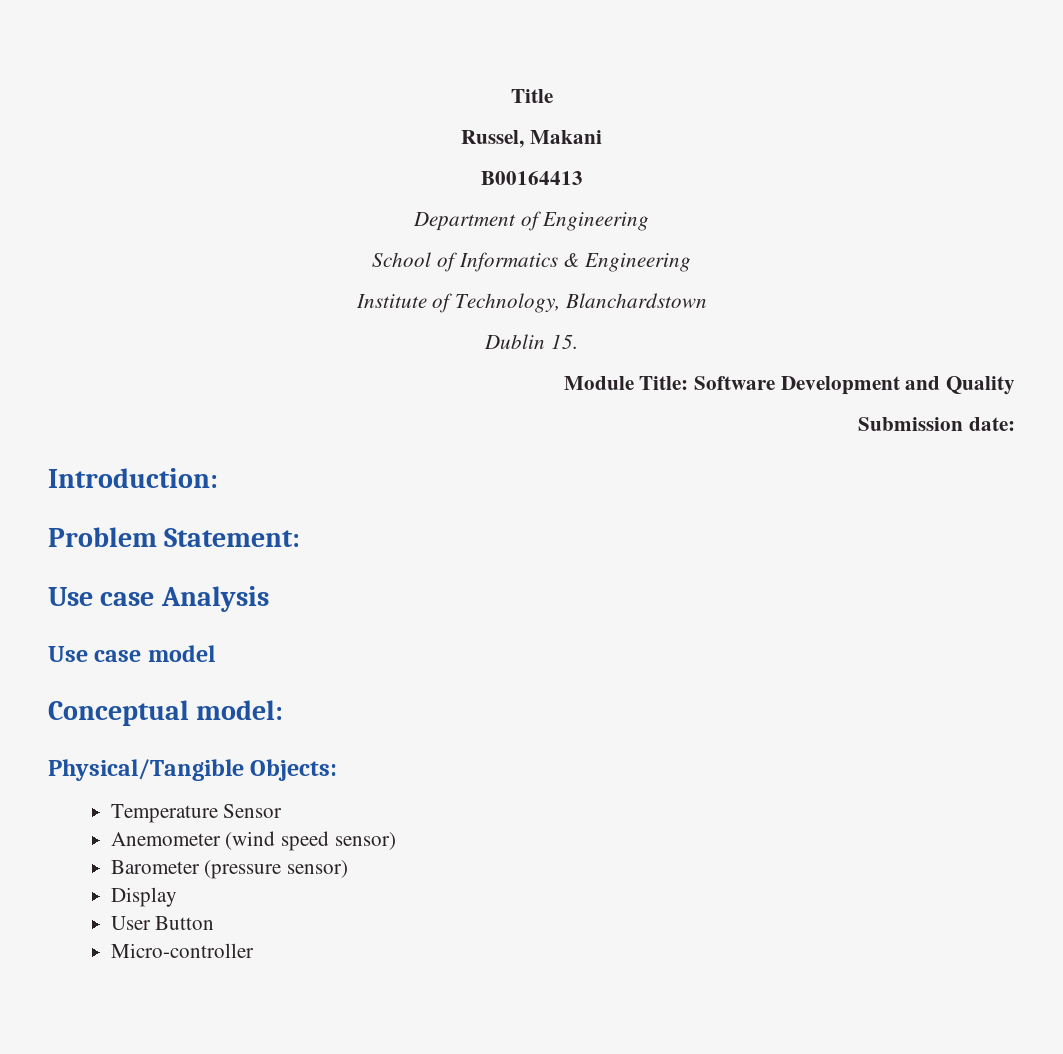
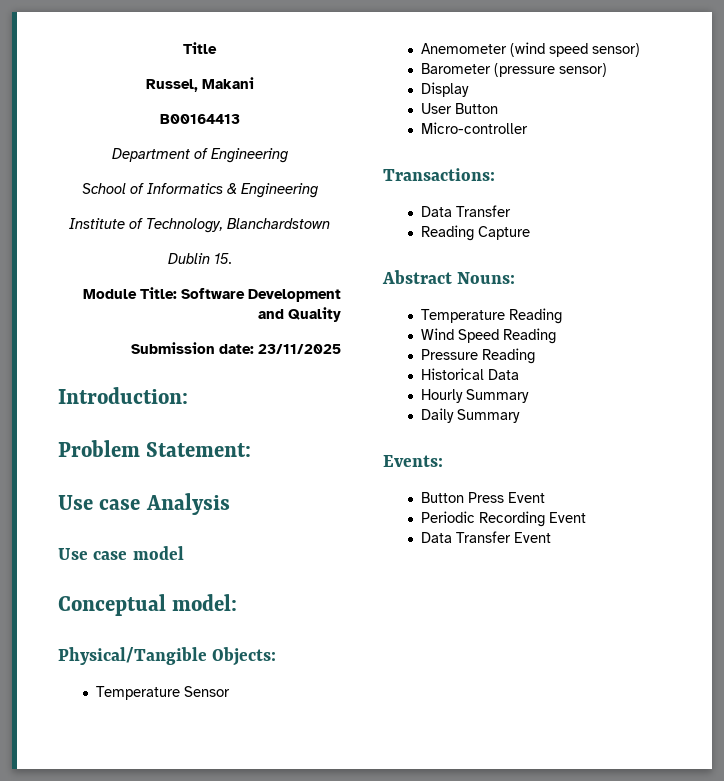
- Submission date:
+ Submission date: 23/11/2025
+ Transactions:
+ Data Transfer
+ Reading Capture
+ Abstract Nouns:
+ Temperature Reading
+ Wind Speed Reading
+ Pressure Reading
+ Historical Data
+ Hourly Summary
+ Daily Summary
+ Events:
+ Button Press Event
+ Periodic Recording Event
+ Data Transfer Event

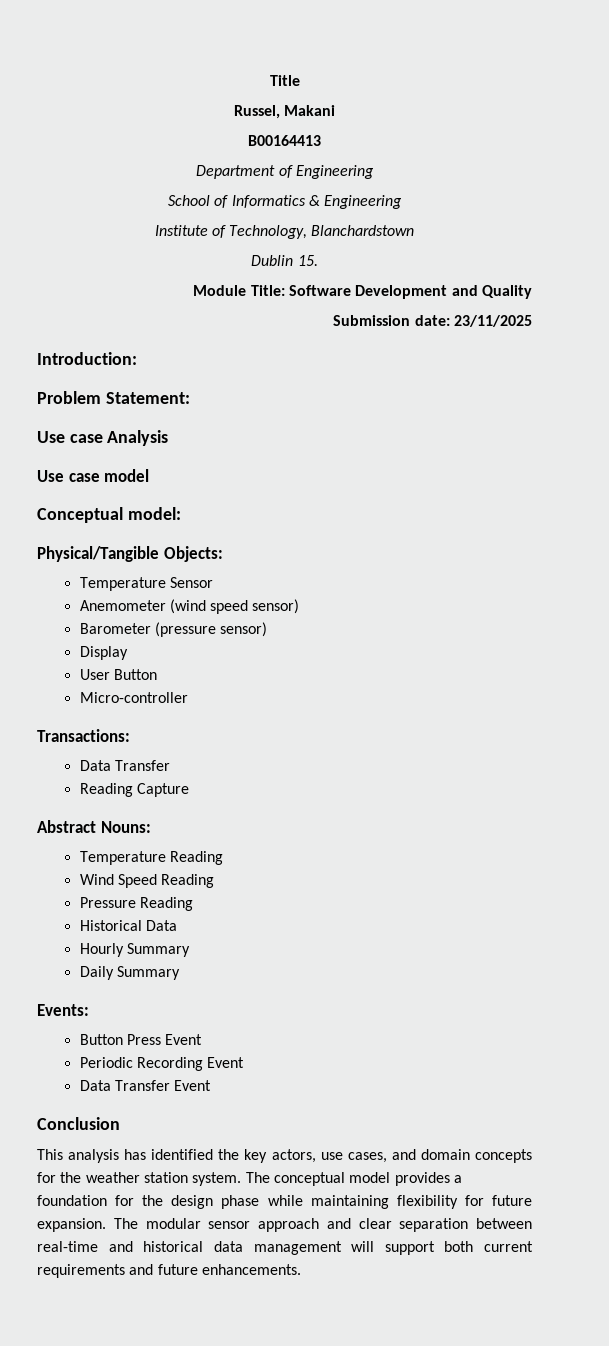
+ Conclusion
+ This analysis has identified the key actors, use cases, and domain concepts for the weather station system. The conceptual model provides a foundation for the design phase while maintaining flexibility for future expansion. The modular sensor approach and clear separation between real-time and historical data management will support both current requirements and future enhancements.

